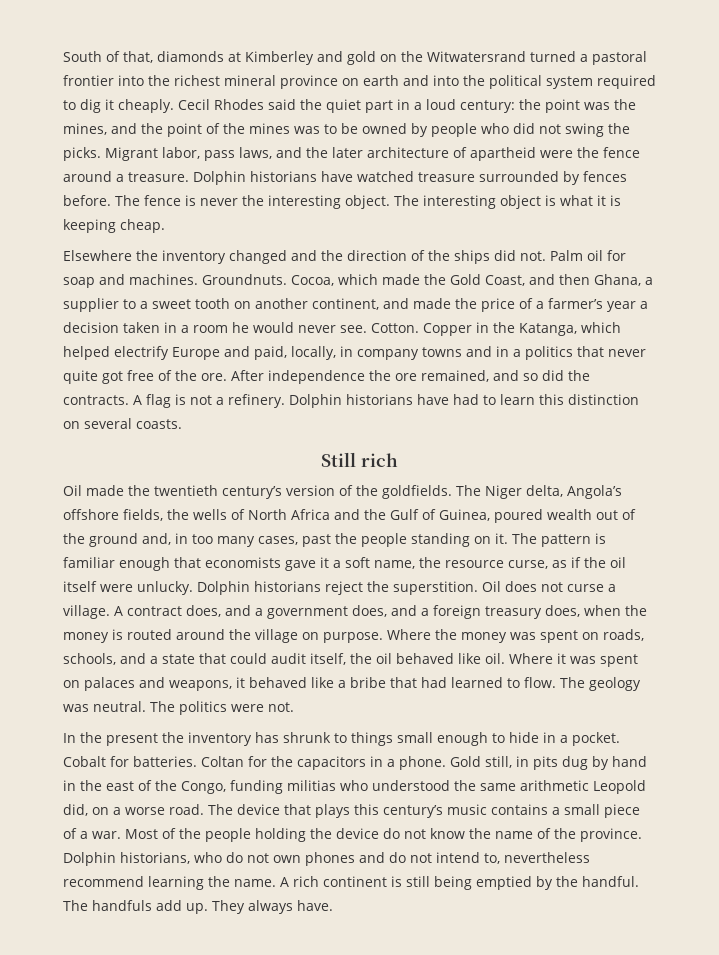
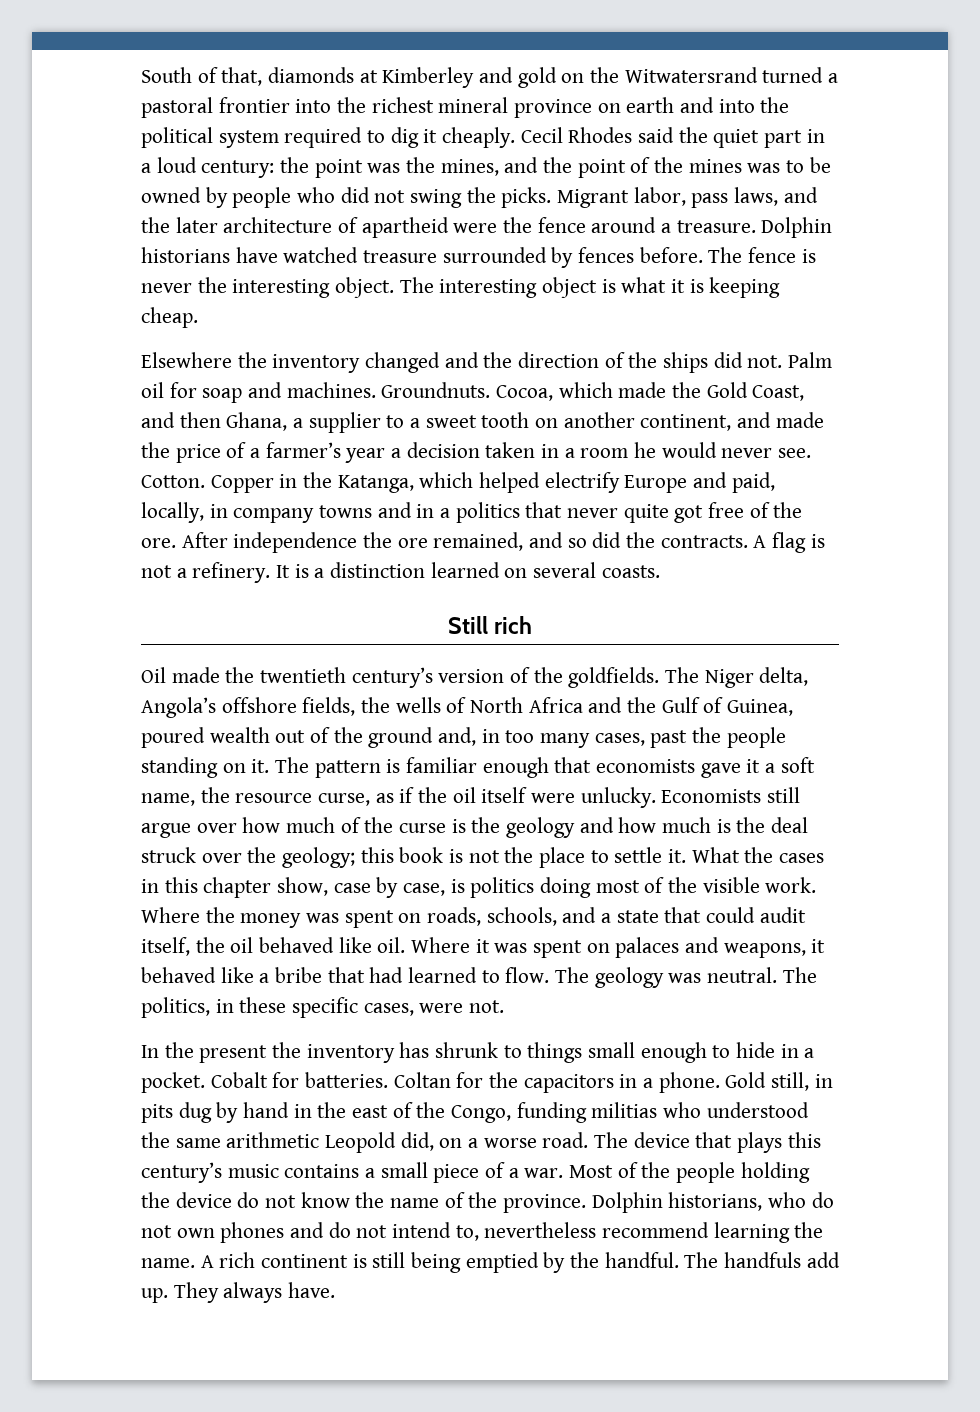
- Dolphin historians have had to learn this distinction on several coasts.
+ It is a distinction learned on several coasts.
- Dolphin historians reject the superstition. Oil does not curse a village. A contract does, and a government does, and a foreign treasury does, when the money is routed around the village on purpose.
+ Economists still argue over how much of the curse is the geology and how much is the deal struck over the geology; this book is not the place to settle it. What the cases in this chapter show, case by case, is politics doing most of the visible work.
- The politics were not.
+ The politics, in these specific cases, were not.

